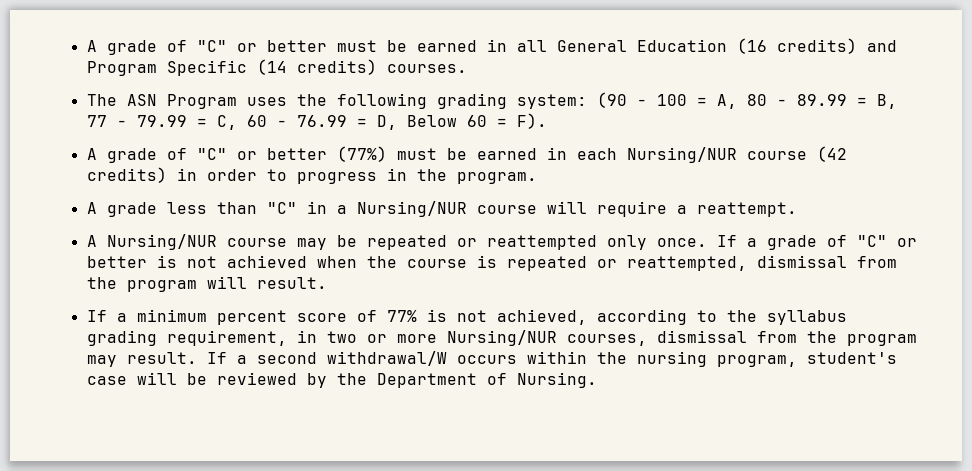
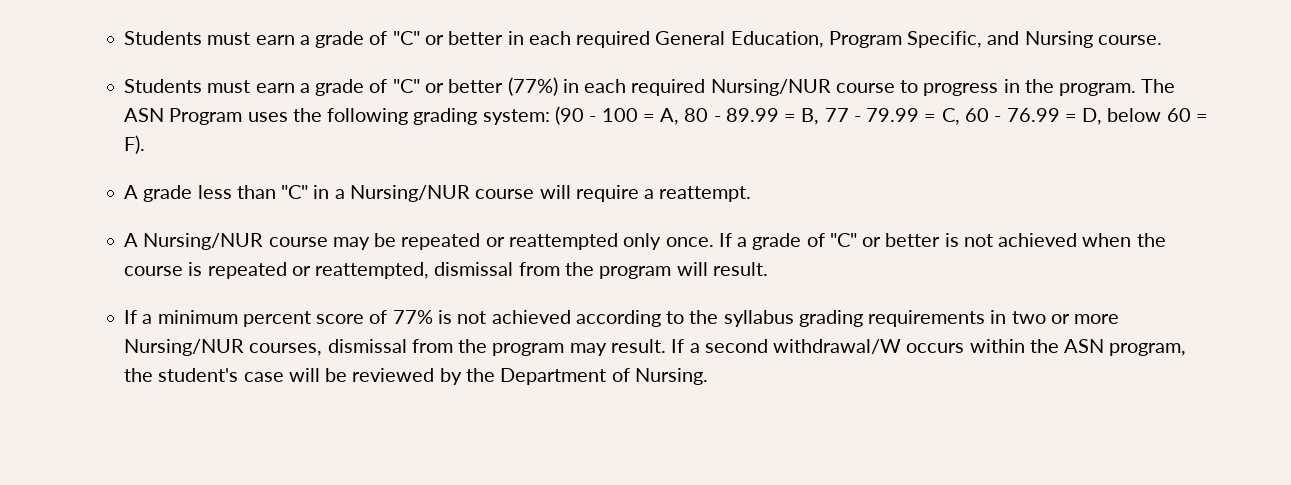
- A grade of "C" or better must be earned in all General Education (16 credits) and Program Specific (14 credits) courses.
- The ASN Program uses the following grading system: (90 - 100 = A, 80 - 89.99 = B, 77 - 79.99 = C, 60 - 76.99 = D, Below 60 = F).
+ Students must earn a grade of "C" or better in each required General Education, Program Specific, and Nursing course.
+ Students must earn a grade of "C" or better (77%) in each required Nursing/NUR course to progress in the program. The ASN Program uses the following grading system: (90 - 100 = A, 80 - 89.99 = B, 77 - 79.99 = C, 60 - 76.99 = D, below 60 = F).
- A grade of "C" or better (77%) must be earned in each Nursing/NUR course (42 credits) in order to progress in the program.
- If a minimum percent score of 77% is not achieved, according to the syllabus grading requirement, in two or more Nursing/NUR courses, dismissal from the program may result.
+ If a minimum percent score of 77% is not achieved according to the syllabus grading requirements in two or more Nursing/NUR courses, dismissal from the program may result.
- If a second withdrawal/W occurs within the nursing program, student's case will be reviewed by the Department of Nursing.
+ If a second withdrawal/W occurs within the ASN program, the student's case will be reviewed by the Department of Nursing.

